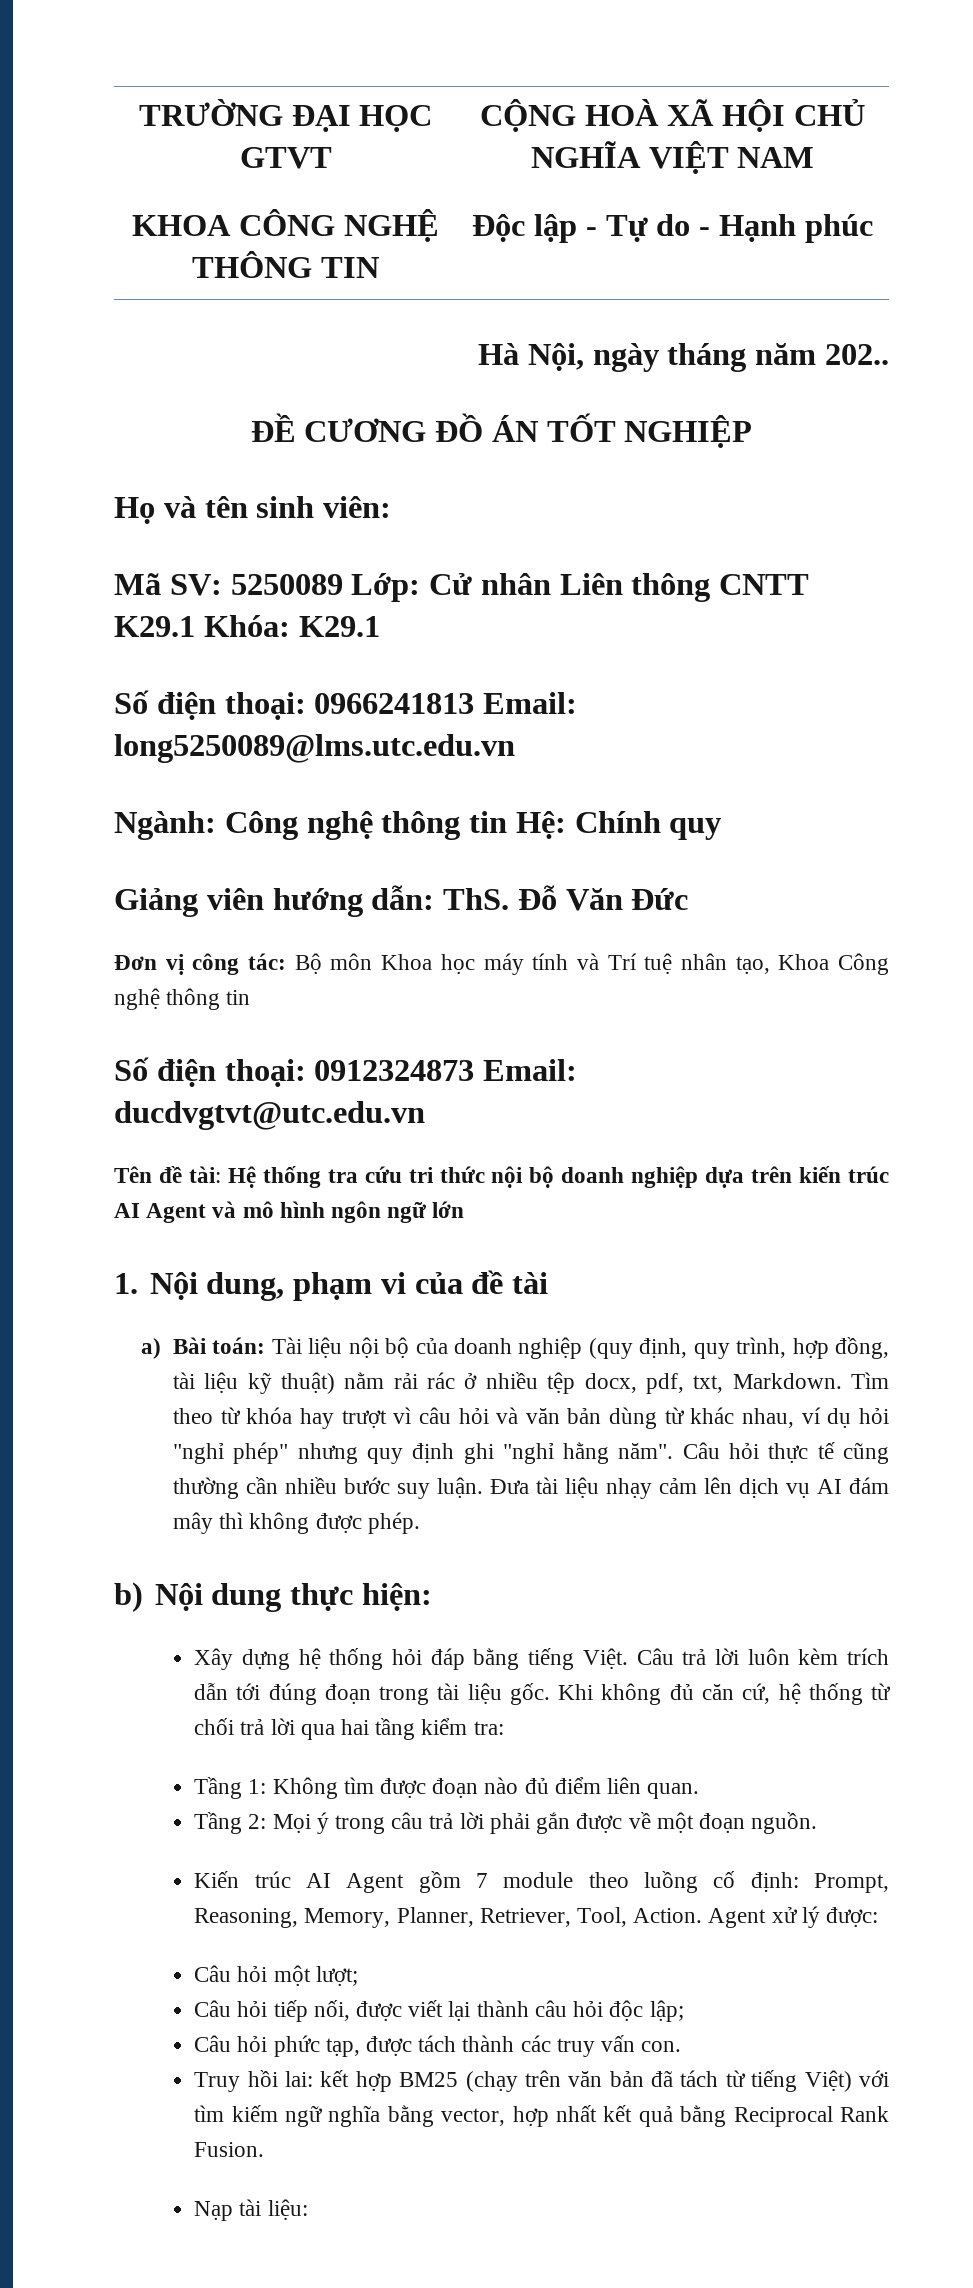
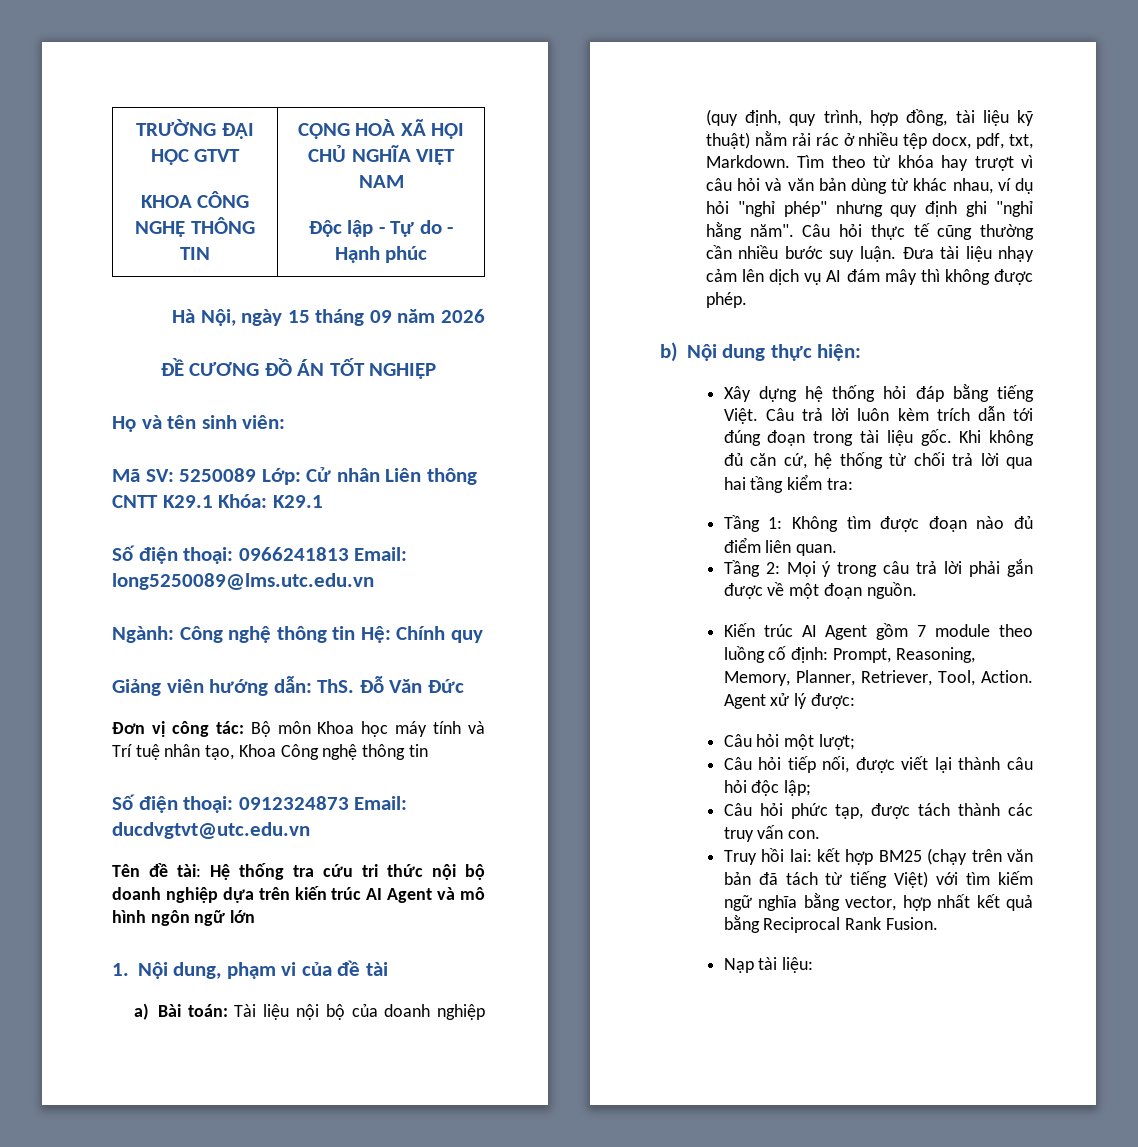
- Hà Nội, ngày tháng năm 202..
+ Hà Nội, ngày 15 tháng 09 năm 2026

